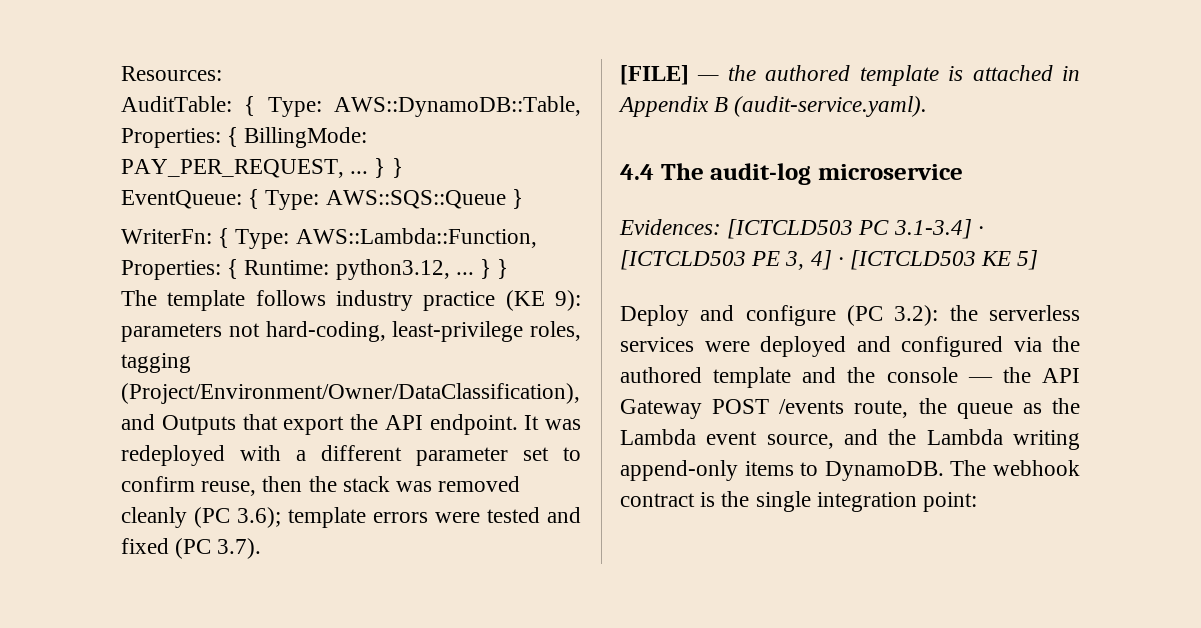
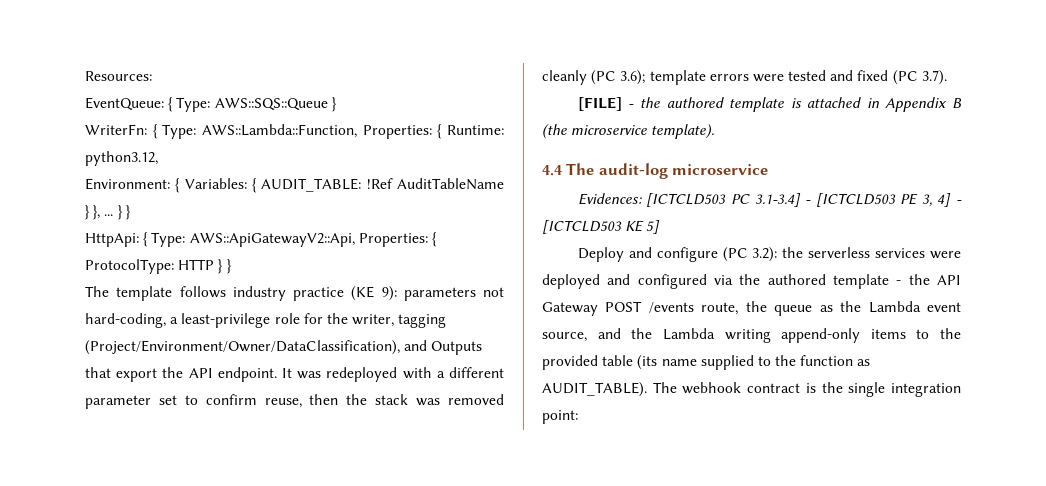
- AuditTable: { Type: AWS::DynamoDB::Table, Properties: { BillingMode: PAY_PER_REQUEST, ... } }
- WriterFn: { Type: AWS::Lambda::Function, Properties: { Runtime: python3.12, ... } }
+ WriterFn: { Type: AWS::Lambda::Function, Properties: { Runtime: python3.12,
+ Environment: { Variables: { AUDIT_TABLE: !Ref AuditTableName } }, ... } }
+ HttpApi: { Type: AWS::ApiGatewayV2::Api, Properties: { ProtocolType: HTTP } }
- The template follows industry practice (KE 9): parameters not hard-coding, least-privilege roles, tagging (Project/Environment/Owner/DataClassification), and Outputs that export the API endpoint.
+ The template follows industry practice (KE 9): parameters not hard-coding, a least-privilege role for the writer, tagging (Project/Environment/Owner/DataClassification), and Outputs that export the API endpoint.
- [FILE] — the authored template is attached in Appendix B (audit-service.yaml).
+ [FILE] - the authored template is attached in Appendix B (the microservice template).
- Evidences: [ICTCLD503 PC 3.1-3.4] · [ICTCLD503 PE 3, 4] · [ICTCLD503 KE 5]
+ Evidences: [ICTCLD503 PC 3.1-3.4] - [ICTCLD503 PE 3, 4] - [ICTCLD503 KE 5]
- Deploy and configure (PC 3.2): the serverless services were deployed and configured via the authored template and the console — the API Gateway POST /events route, the queue as the Lambda event source, and the Lambda writing append-only items to DynamoDB.
+ Deploy and configure (PC 3.2): the serverless services were deployed and configured via the authored template - the API Gateway POST /events route, the queue as the Lambda event source, and the Lambda writing append-only items to the provided table (its name supplied to the function as AUDIT_TABLE).

